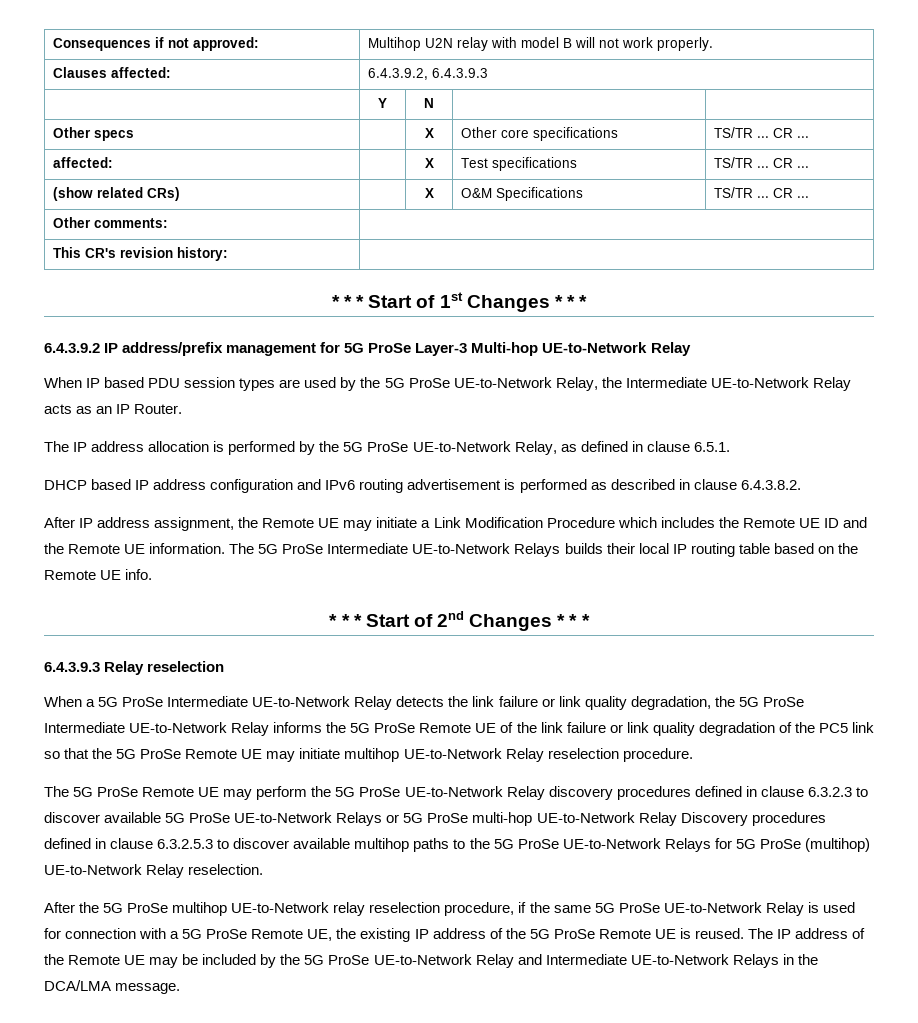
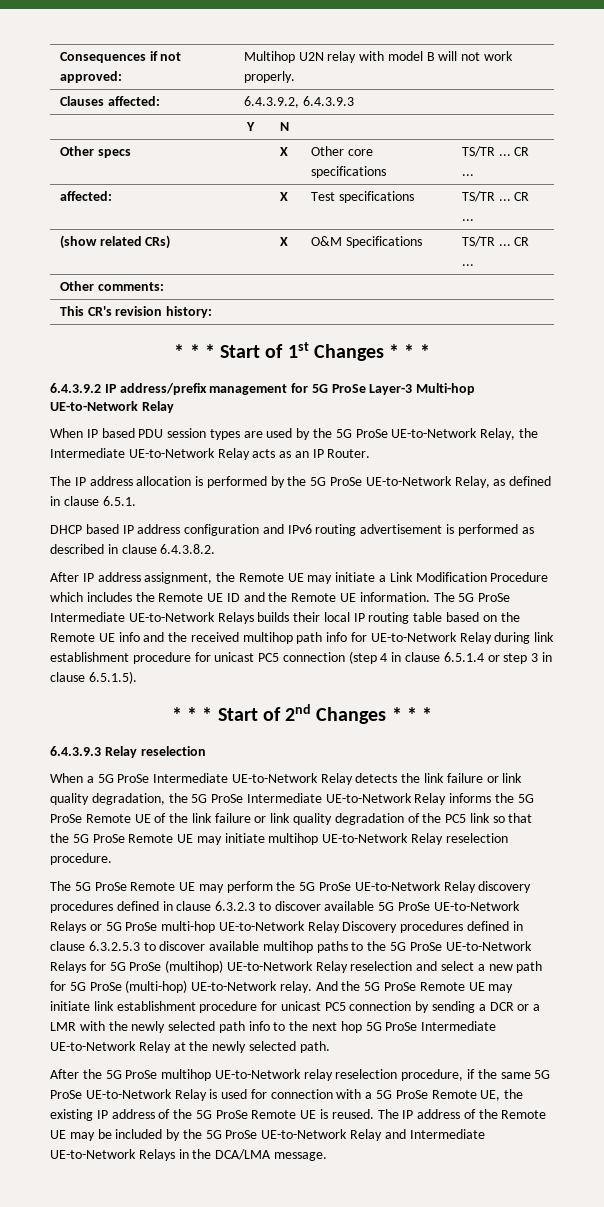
- The 5G ProSe Intermediate UE-to-Network Relays builds their local IP routing table based on the Remote UE info.
+ The 5G ProSe Intermediate UE-to-Network Relays builds their local IP routing table based on the Remote UE info and the received multihop path info for UE-to-Network Relay during link establishment procedure for unicast PC5 connection (step 4 in clause 6.5.1.4 or step 3 in clause 6.5.1.5).
- The 5G ProSe Remote UE may perform the 5G ProSe UE-to-Network Relay discovery procedures defined in clause 6.3.2.3 to discover available 5G ProSe UE-to-Network Relays or 5G ProSe multi-hop UE-to-Network Relay Discovery procedures defined in clause 6.3.2.5.3 to discover available multihop paths to the 5G ProSe UE-to-Network Relays for 5G ProSe (multihop) UE-to-Network Relay reselection.
+ The 5G ProSe Remote UE may perform the 5G ProSe UE-to-Network Relay discovery procedures defined in clause 6.3.2.3 to discover available 5G ProSe UE-to-Network Relays or 5G ProSe multi-hop UE-to-Network Relay Discovery procedures defined in clause 6.3.2.5.3 to discover available multihop paths to the 5G ProSe UE-to-Network Relays for 5G ProSe (multihop) UE-to-Network Relay reselection and select a new path for 5G ProSe (multi-hop) UE-to-Network relay. And the 5G ProSe Remote UE may initiate link establishment procedure for unicast PC5 connection by sending a DCR or a LMR with the newly selected path info to the next hop 5G ProSe Intermediate UE-to-Network Relay at the newly selected path.

